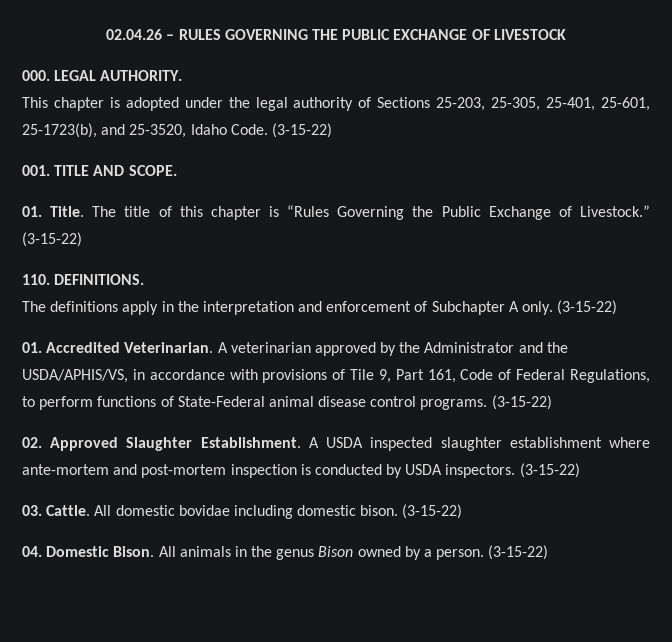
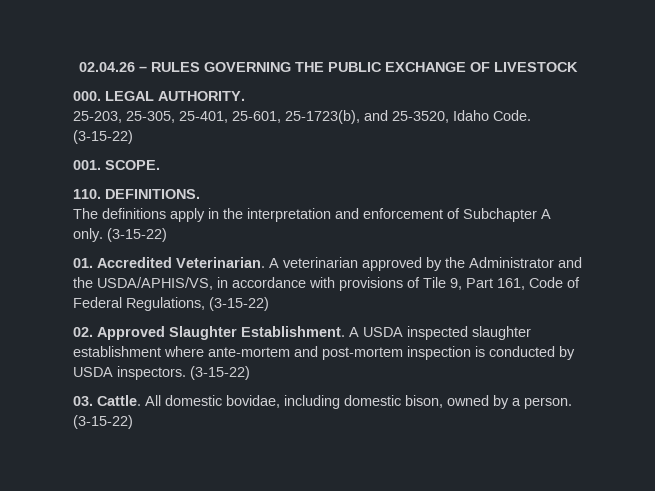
- This chapter is adopted under the legal authority of Sections 25-203, 25-305, 25-401, 25-601, 25-1723(b), and 25-3520, Idaho Code.
+ 25-203, 25-305, 25-401, 25-601, 25-1723(b), and 25-3520, Idaho Code.
- 001. TITLE AND SCOPE.
+ 001. SCOPE.
- 01. Title. The title of this chapter is “Rules Governing the Public Exchange of Livestock.” (3-15-22)
- A veterinarian approved by the Administrator and the USDA/APHIS/VS, in accordance with provisions of Tile 9, Part 161, Code of Federal Regulations, to perform functions of State-Federal animal disease control programs. (3-15-22)
+ A veterinarian approved by the Administrator and the USDA/APHIS/VS, in accordance with provisions of Tile 9, Part 161, Code of Federal Regulations, (3-15-22)
- All domestic bovidae including domestic bison. (3-15-22)
- 04. Domestic Bison. All animals in the genus Bison owned by a person.
+ All domestic bovidae, including domestic bison, owned by a person.

